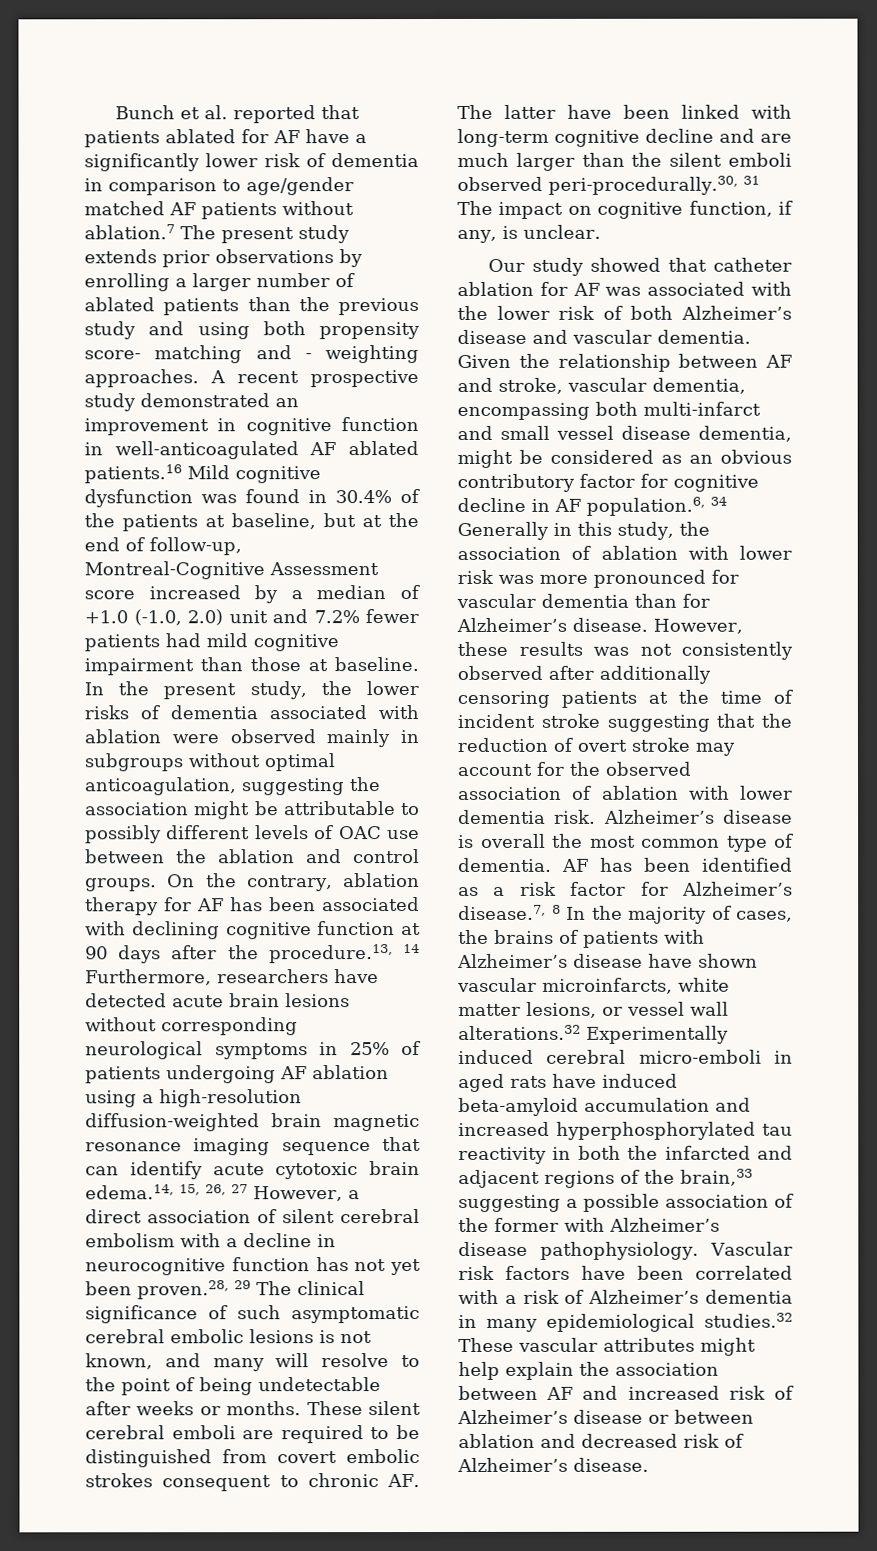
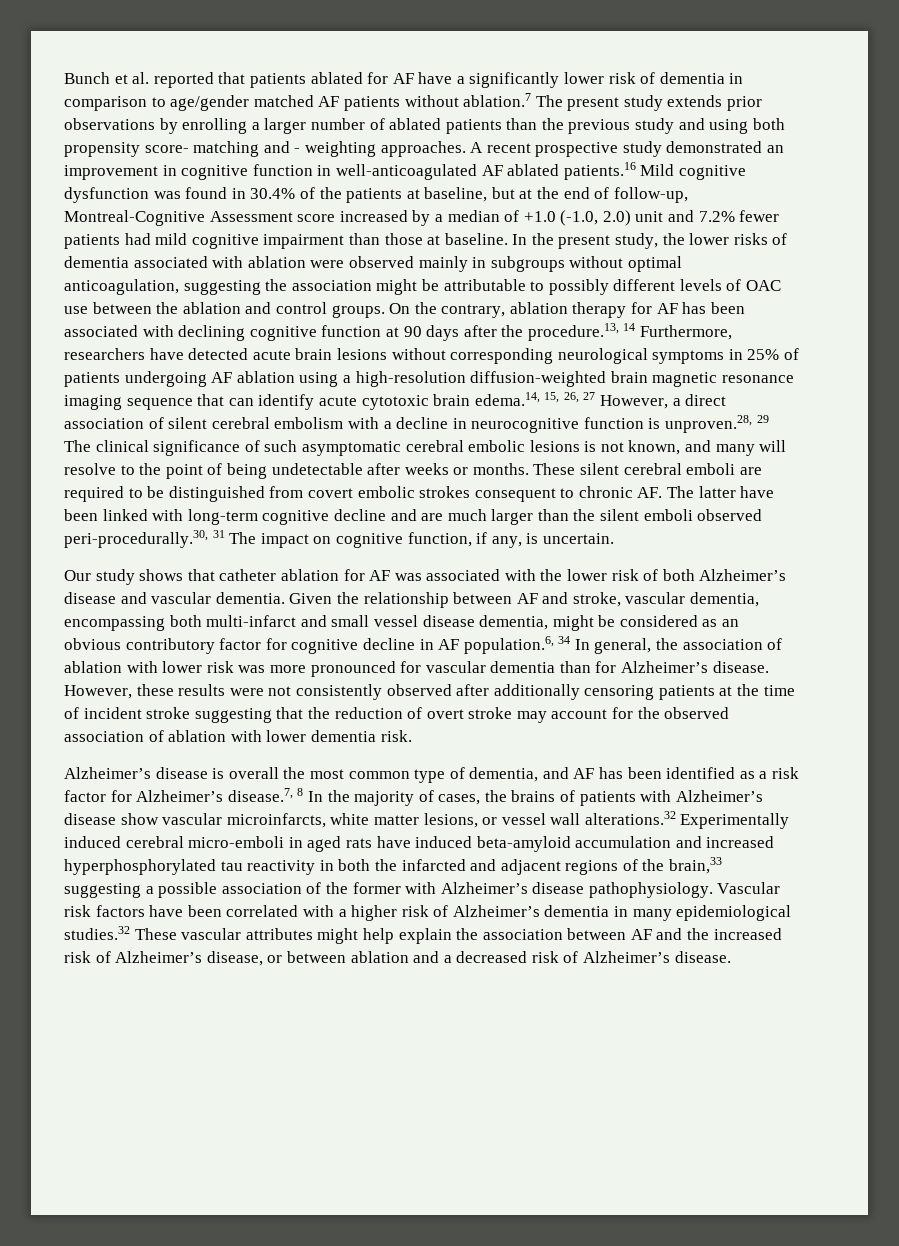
- On the contrary, ablation therapy for AF has been associated with declining cognitive function at 90 days after the procedure.13, 14 Furthermore, researchers have detected acute brain lesions without corresponding neurological symptoms in 25% of patients undergoing AF ablation using a high-resolution diffusion-weighted brain magnetic resonance imaging sequence that can identify acute cytotoxic brain edema.14, 15, 26, 27 However, a direct association of silent cerebral embolism with a decline in neurocognitive function has not yet been proven.28, 29 The clinical significance of such asymptomatic cerebral embolic lesions is not known, and many will resolve to the point of being undetectable after weeks or months.
+ On the contrary, ablation therapy for AF has been associated with declining cognitive function at 90 days after the procedure.13, 14 Furthermore, researchers have detected acute brain lesions without corresponding neurological symptoms in 25% of patients undergoing AF ablation using a high-resolution diffusion-weighted brain magnetic resonance imaging sequence that can identify acute cytotoxic brain edema.14, 15, 26, 27 However, a direct association of silent cerebral embolism with a decline in neurocognitive function is unproven.28, 29 The clinical significance of such asymptomatic cerebral embolic lesions is not known, and many will resolve to the point of being undetectable after weeks or months.
- These silent cerebral emboli are required to be distinguished from covert embolic strokes consequent to chronic AF. The latter have been linked with long-term cognitive decline and are much larger than the silent emboli observed peri-procedurally.30, 31 The impact on cognitive function, if any, is unclear.
+ These silent cerebral emboli are required to be distinguished from covert embolic strokes consequent to chronic AF. The latter have been linked with long-term cognitive decline and are much larger than the silent emboli observed peri-procedurally.30, 31 The impact on cognitive function, if any, is uncertain.
- Our study showed that catheter ablation for AF was associated with the lower risk of both Alzheimer’s disease and vascular dementia.
+ Our study shows that catheter ablation for AF was associated with the lower risk of both Alzheimer’s disease and vascular dementia.
- Given the relationship between AF and stroke, vascular dementia, encompassing both multi-infarct and small vessel disease dementia, might be considered as an obvious contributory factor for cognitive decline in AF population.6, 34 Generally in this study, the association of ablation with lower risk was more pronounced for vascular dementia than for Alzheimer’s disease.
+ Given the relationship between AF and stroke, vascular dementia, encompassing both multi-infarct and small vessel disease dementia, might be considered as an obvious contributory factor for cognitive decline in AF population.6, 34 In general, the association of ablation with lower risk was more pronounced for vascular dementia than for Alzheimer’s disease.
- However, these results was not consistently observed after additionally censoring patients at the time of incident stroke suggesting that the reduction of overt stroke may account for the observed association of ablation with lower dementia risk. Alzheimer’s disease is overall the most common type of dementia. AF has been identified as a risk factor for Alzheimer’s disease.7, 8 In the majority of cases, the brains of patients with Alzheimer’s disease have shown vascular microinfarcts, white matter lesions, or vessel wall alterations.32 Experimentally induced cerebral micro-emboli in aged rats have induced beta-amyloid accumulation and increased hyperphosphorylated tau reactivity in both the infarcted and adjacent regions of the brain,33 suggesting a possible association of the former with Alzheimer’s disease pathophysiology.
+ However, these results were not consistently observed after additionally censoring patients at the time of incident stroke suggesting that the reduction of overt stroke may account for the observed association of ablation with lower dementia risk.
+ Alzheimer’s disease is overall the most common type of dementia, and AF has been identified as a risk factor for Alzheimer’s disease.7, 8 In the majority of cases, the brains of patients with Alzheimer’s disease show vascular microinfarcts, white matter lesions, or vessel wall alterations.32 Experimentally induced cerebral micro-emboli in aged rats have induced beta-amyloid accumulation and increased hyperphosphorylated tau reactivity in both the infarcted and adjacent regions of the brain,33 suggesting a possible association of the former with Alzheimer’s disease pathophysiology.
- Vascular risk factors have been correlated with a risk of Alzheimer’s dementia in many epidemiological studies.32 These vascular attributes might help explain the association between AF and increased risk of Alzheimer’s disease or between ablation and decreased risk of Alzheimer’s disease.
+ Vascular risk factors have been correlated with a higher risk of Alzheimer’s dementia in many epidemiological studies.32 These vascular attributes might help explain the association between AF and the increased risk of Alzheimer’s disease, or between ablation and a decreased risk of Alzheimer’s disease.

